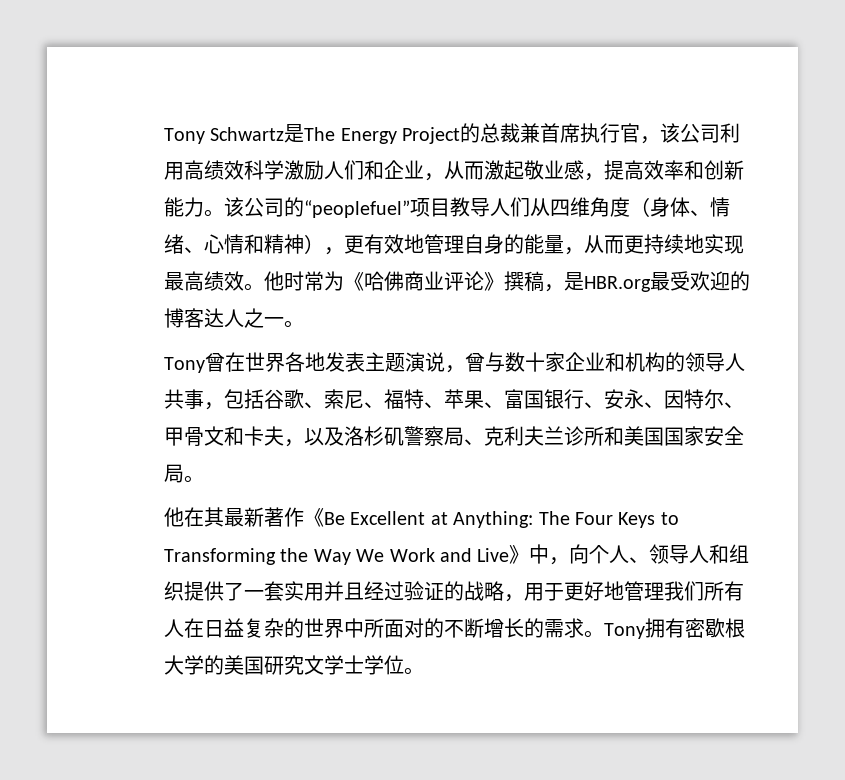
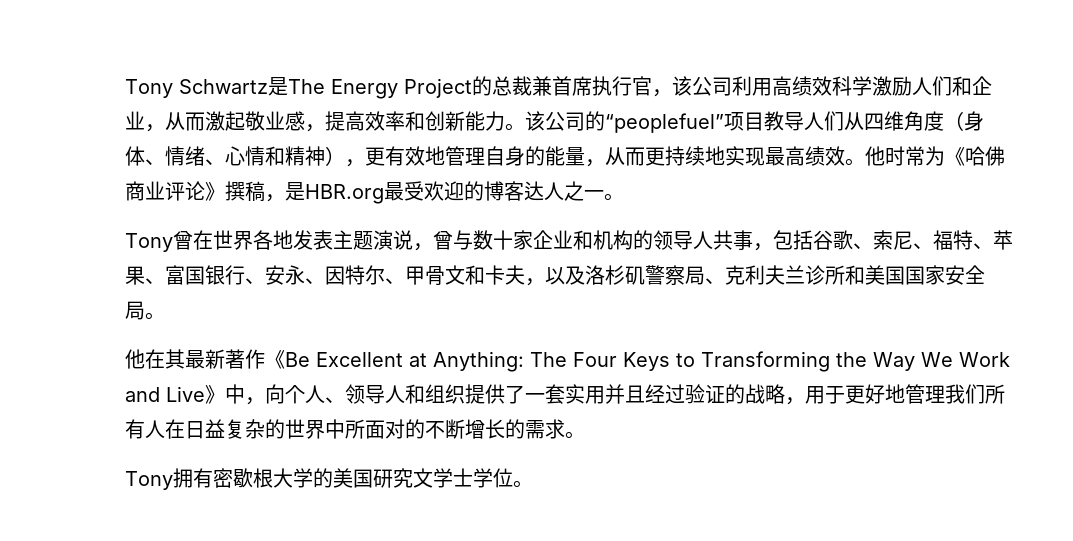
- The Four Keys to Transforming the Way We Work and Live》中，向个人、领导人和组织提供了一套实用并且经过验证的战略，用于更好地管理我们所有人在日益复杂的世界中所面对的不断增长的需求。Tony拥有密歇根大学的美国研究文学士学位。
+ The Four Keys to Transforming the Way We Work and Live》中，向个人、领导人和组织提供了一套实用并且经过验证的战略，用于更好地管理我们所有人在日益复杂的世界中所面对的不断增长的需求。
+ Tony拥有密歇根大学的美国研究文学士学位。

